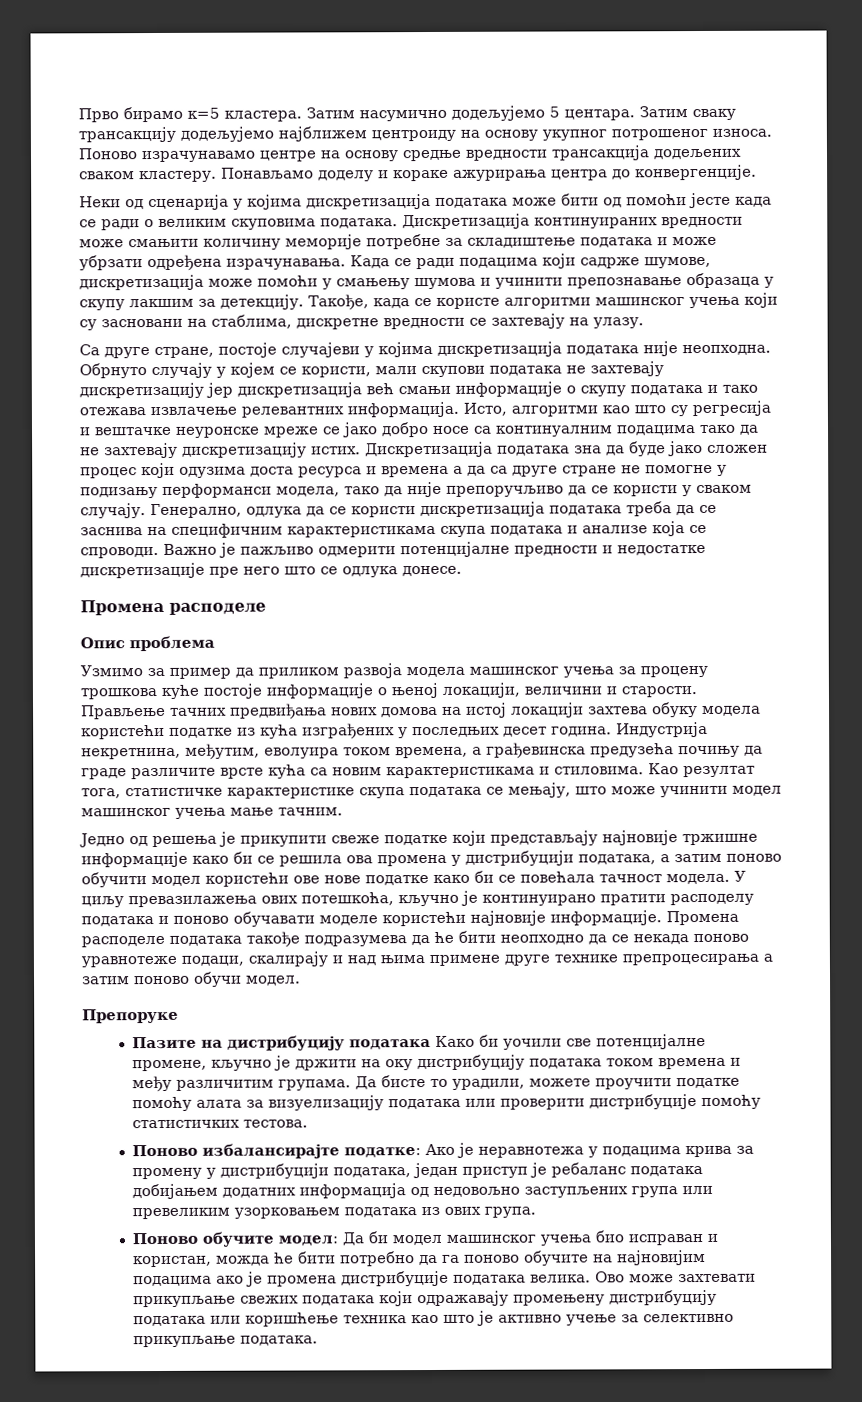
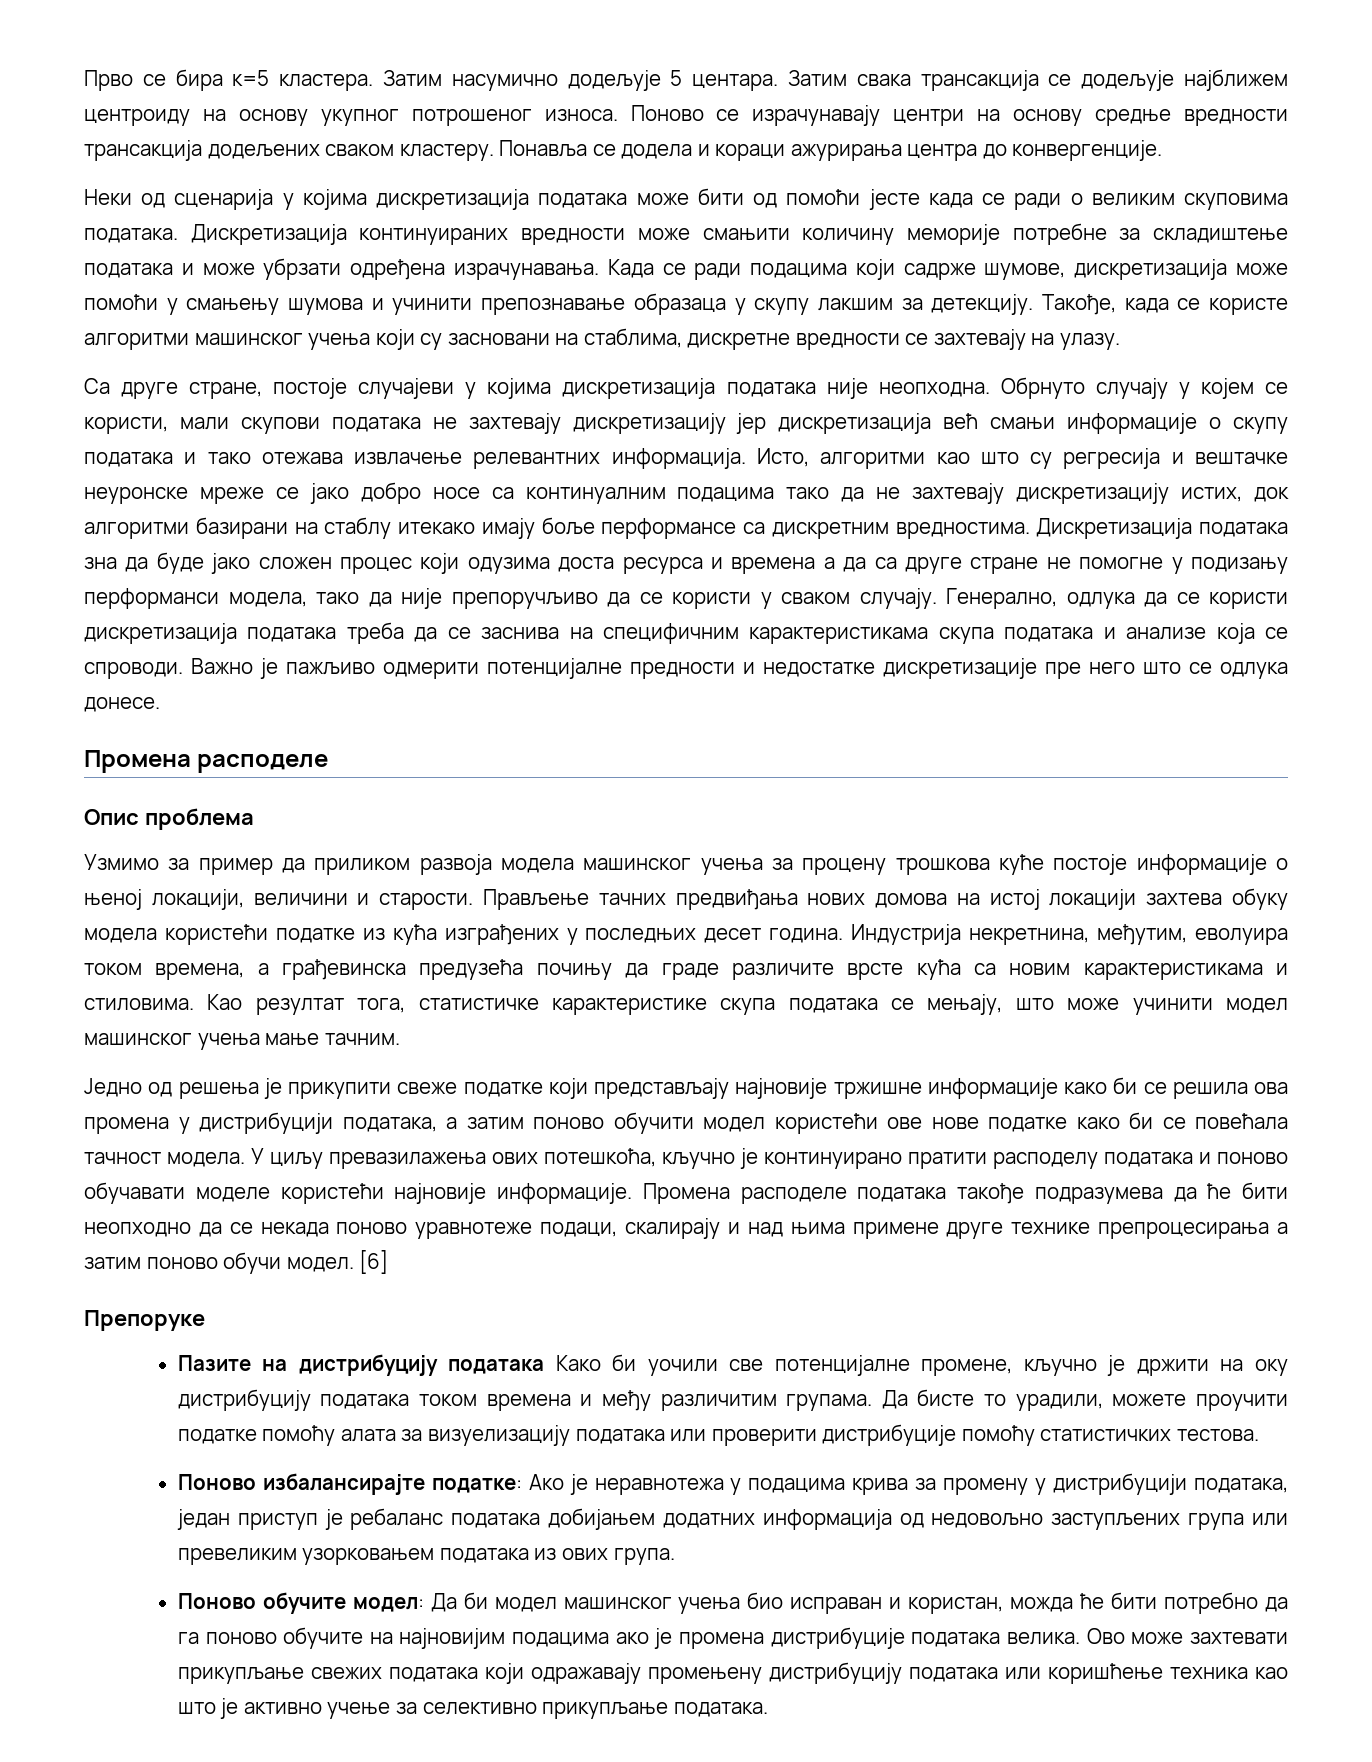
- Прво бирамо к=5 кластера.
+ Прво се бира к=5 кластера.
- Затим насумично додељујемо 5 центара.
+ Затим насумично додељује 5 центара.
- Затим сваку трансакцију додељујемо најближем центроиду на основу укупног потрошеног износа.
+ Затим свака трансакција се додељује најближем центроиду на основу укупног потрошеног износа.
- Поново израчунавамо центре на основу средње вредности трансакција додељених сваком кластеру.
+ Поново се израчунавају центри на основу средње вредности трансакција додељених сваком кластеру.
- Понављамо доделу и кораке ажурирања центра до конвергенције.
+ Понавља се додела и кораци ажурирања центра до конвергенције.
- Исто, алгоритми као што су регресија и вештачке неуронске мреже се јако добро носе са континуалним подацима тако да не захтевају дискретизацију истих.
+ Исто, алгоритми као што су регресија и вештачке неуронске мреже се јако добро носе са континуалним подацима тако да не захтевају дискретизацију истих, док алгоритми базирани на стаблу итекако имају боље перформансе са дискретним вредностима.
+ [6]

